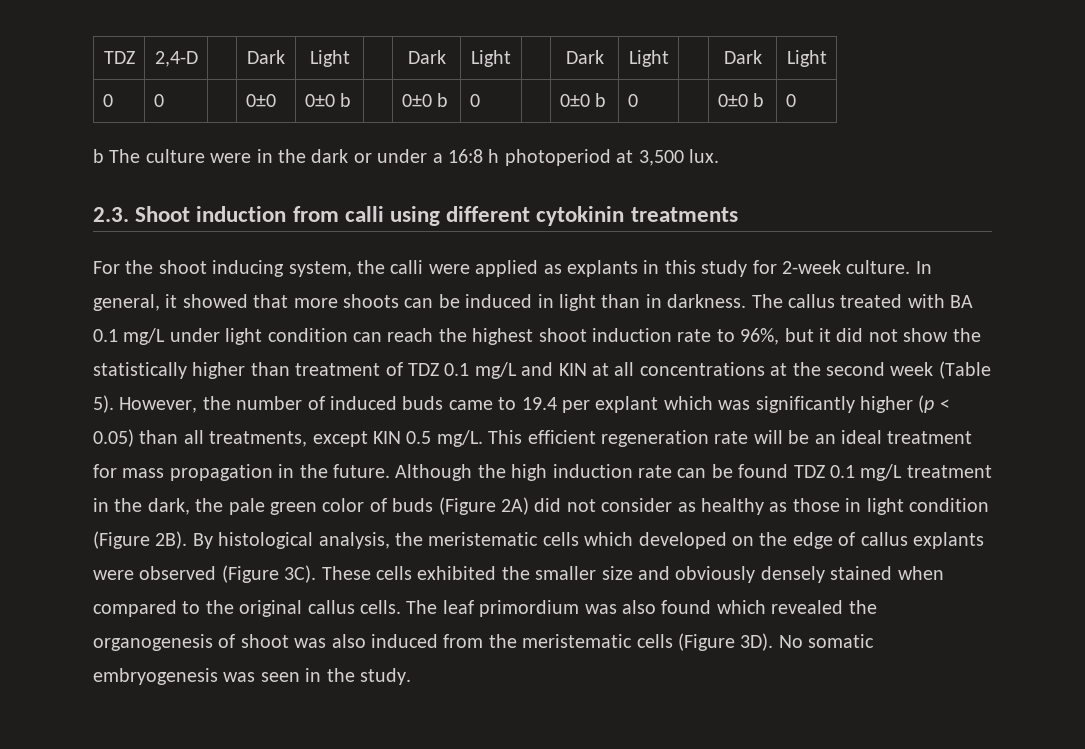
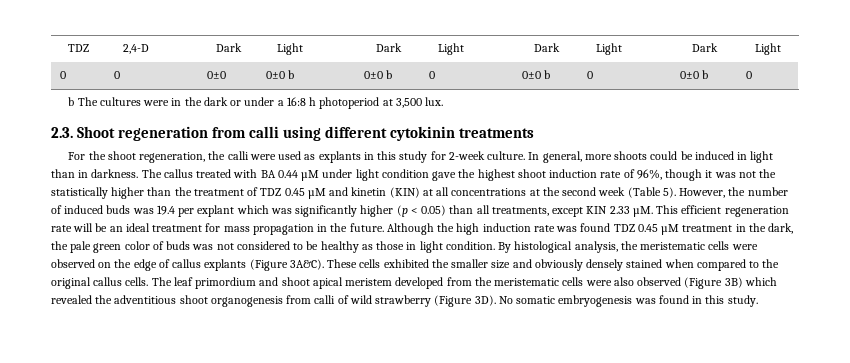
- b The culture were in the dark or under a 16:8 h photoperiod at 3,500 lux.
+ b The cultures were in the dark or under a 16:8 h photoperiod at 3,500 lux.
- 2.3. Shoot induction from calli using different cytokinin treatments
+ 2.3. Shoot regeneration from calli using different cytokinin treatments
- For the shoot inducing system, the calli were applied as explants in this study for 2-week culture.
+ For the shoot regeneration, the calli were used as explants in this study for 2-week culture.
- In general, it showed that more shoots can be induced in light than in darkness.
+ In general, more shoots could be induced in light than in darkness.
- The callus treated with BA 0.1 mg/L under light condition can reach the highest shoot induction rate to 96%, but it did not show the statistically higher than treatment of TDZ 0.1 mg/L and KIN at all concentrations at the second week (Table 5).
+ The callus treated with BA 0.44 µM under light condition gave the highest shoot induction rate of 96%, though it was not the statistically higher than the treatment of TDZ 0.45 µM and kinetin (KIN) at all concentrations at the second week (Table 5).
- However, the number of induced buds came to 19.4 per explant which was significantly higher (p < 0.05) than all treatments, except KIN 0.5 mg/L.
+ However, the number of induced buds was 19.4 per explant which was significantly higher (p < 0.05) than all treatments, except KIN 2.33 µM.
- Although the high induction rate can be found TDZ 0.1 mg/L treatment in the dark, the pale green color of buds (Figure 2A) did not consider as healthy as those in light condition (Figure 2B).
+ Although the high induction rate was found TDZ 0.45 µM treatment in the dark, the pale green color of buds was not considered to be healthy as those in light condition.
- By histological analysis, the meristematic cells which developed on the edge of callus explants were observed (Figure 3C).
+ By histological analysis, the meristematic cells were observed on the edge of callus explants (Figure 3A&C).
- The leaf primordium was also found which revealed the organogenesis of shoot was also induced from the meristematic cells (Figure 3D).
+ The leaf primordium and shoot apical meristem developed from the meristematic cells were also observed (Figure 3B) which revealed the adventitious shoot organogenesis from calli of wild strawberry (Figure 3D).
- No somatic embryogenesis was seen in the study.
+ No somatic embryogenesis was found in this study.

